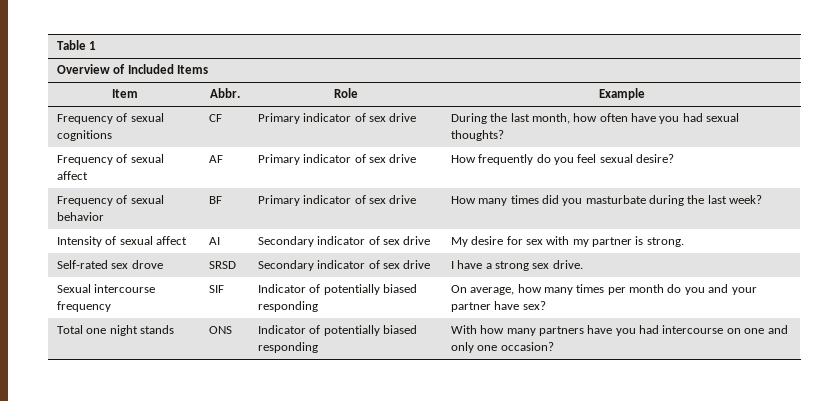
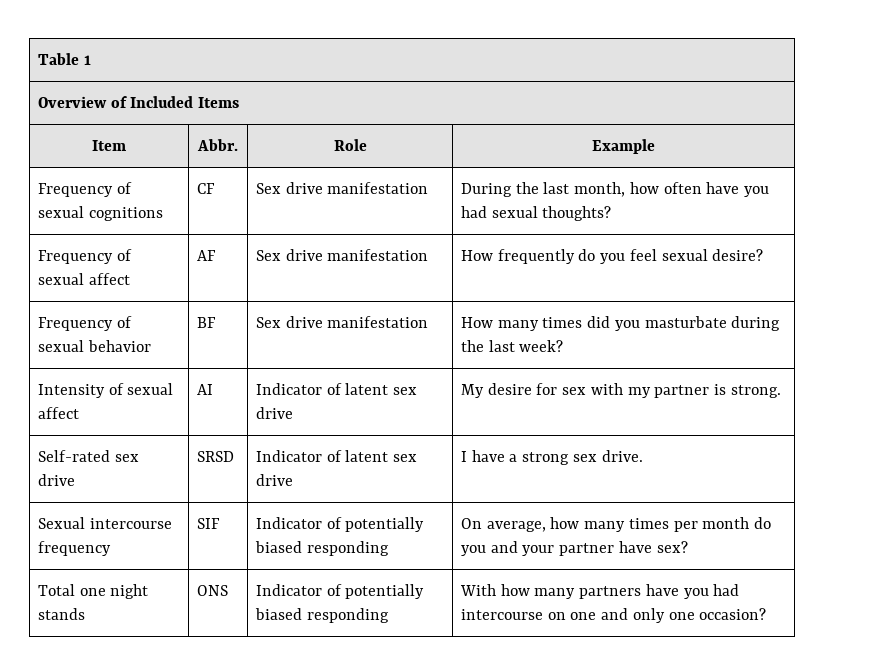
- Frequency of sexual cognitions | CF | Primary indicator of sex drive | During the last month, how often have you had sexual thoughts?
+ Frequency of sexual cognitions | CF | Sex drive manifestation | During the last month, how often have you had sexual thoughts?
- Frequency of sexual affect | AF | Primary indicator of sex drive | How frequently do you feel sexual desire?
+ Frequency of sexual affect | AF | Sex drive manifestation | How frequently do you feel sexual desire?
- Frequency of sexual behavior | BF | Primary indicator of sex drive | How many times did you masturbate during the last week?
+ Frequency of sexual behavior | BF | Sex drive manifestation | How many times did you masturbate during the last week?
- Intensity of sexual affect | AI | Secondary indicator of sex drive | My desire for sex with my partner is strong.
+ Intensity of sexual affect | AI | Indicator of latent sex drive | My desire for sex with my partner is strong.
- Self-rated sex drove | SRSD | Secondary indicator of sex drive | I have a strong sex drive.
+ Self-rated sex drive | SRSD | Indicator of latent sex drive | I have a strong sex drive.

